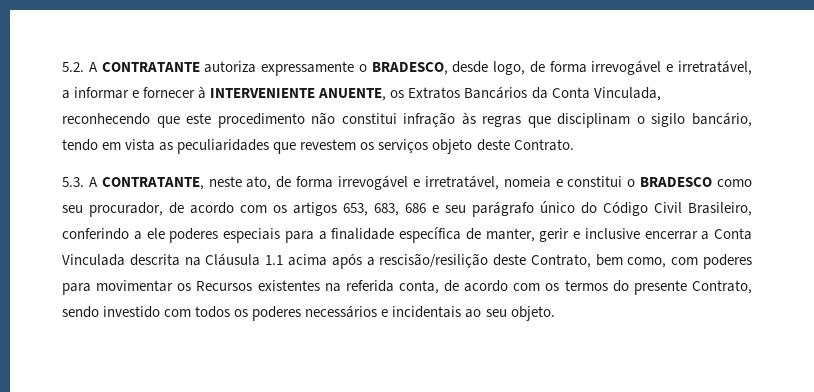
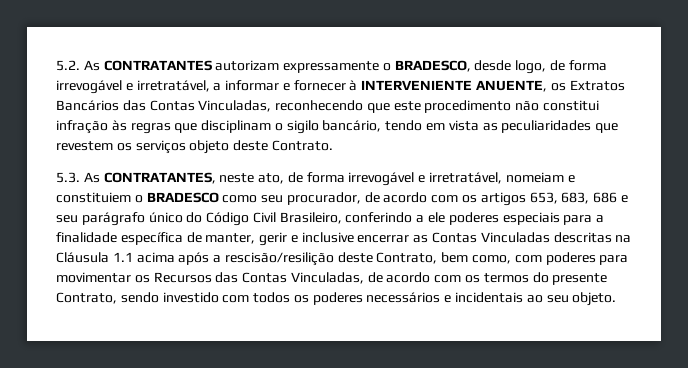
- 5.2. A CONTRATANTE autoriza expressamente o BRADESCO, desde logo, de forma irrevogável e irretratável, a informar e fornecer à INTERVENIENTE ANUENTE, os Extratos Bancários da Conta Vinculada, reconhecendo que este procedimento não constitui infração às regras que disciplinam o sigilo bancário, tendo em vista as peculiaridades que revestem os serviços objeto deste Contrato.
+ 5.2. As CONTRATANTES autorizam expressamente o BRADESCO, desde logo, de forma irrevogável e irretratável, a informar e fornecer à INTERVENIENTE ANUENTE, os Extratos Bancários das Contas Vinculadas, reconhecendo que este procedimento não constitui infração às regras que disciplinam o sigilo bancário, tendo em vista as peculiaridades que revestem os serviços objeto deste Contrato.
- 5.3. A CONTRATANTE, neste ato, de forma irrevogável e irretratável, nomeia e constitui o BRADESCO como seu procurador, de acordo com os artigos 653, 683, 686 e seu parágrafo único do Código Civil Brasileiro, conferindo a ele poderes especiais para a finalidade específica de manter, gerir e inclusive encerrar a Conta Vinculada descrita na Cláusula 1.1 acima após a rescisão/resilição deste Contrato, bem como, com poderes para movimentar os Recursos existentes na referida conta, de acordo com os termos do presente Contrato, sendo investido com todos os poderes necessários e incidentais ao seu objeto.
+ 5.3. As CONTRATANTES, neste ato, de forma irrevogável e irretratável, nomeiam e constituiem o BRADESCO como seu procurador, de acordo com os artigos 653, 683, 686 e seu parágrafo único do Código Civil Brasileiro, conferindo a ele poderes especiais para a finalidade específica de manter, gerir e inclusive encerrar as Contas Vinculadas descritas na Cláusula 1.1 acima após a rescisão/resilição deste Contrato, bem como, com poderes para movimentar os Recursos das Contas Vinculadas, de acordo com os termos do presente Contrato, sendo investido com todos os poderes necessários e incidentais ao seu objeto.

